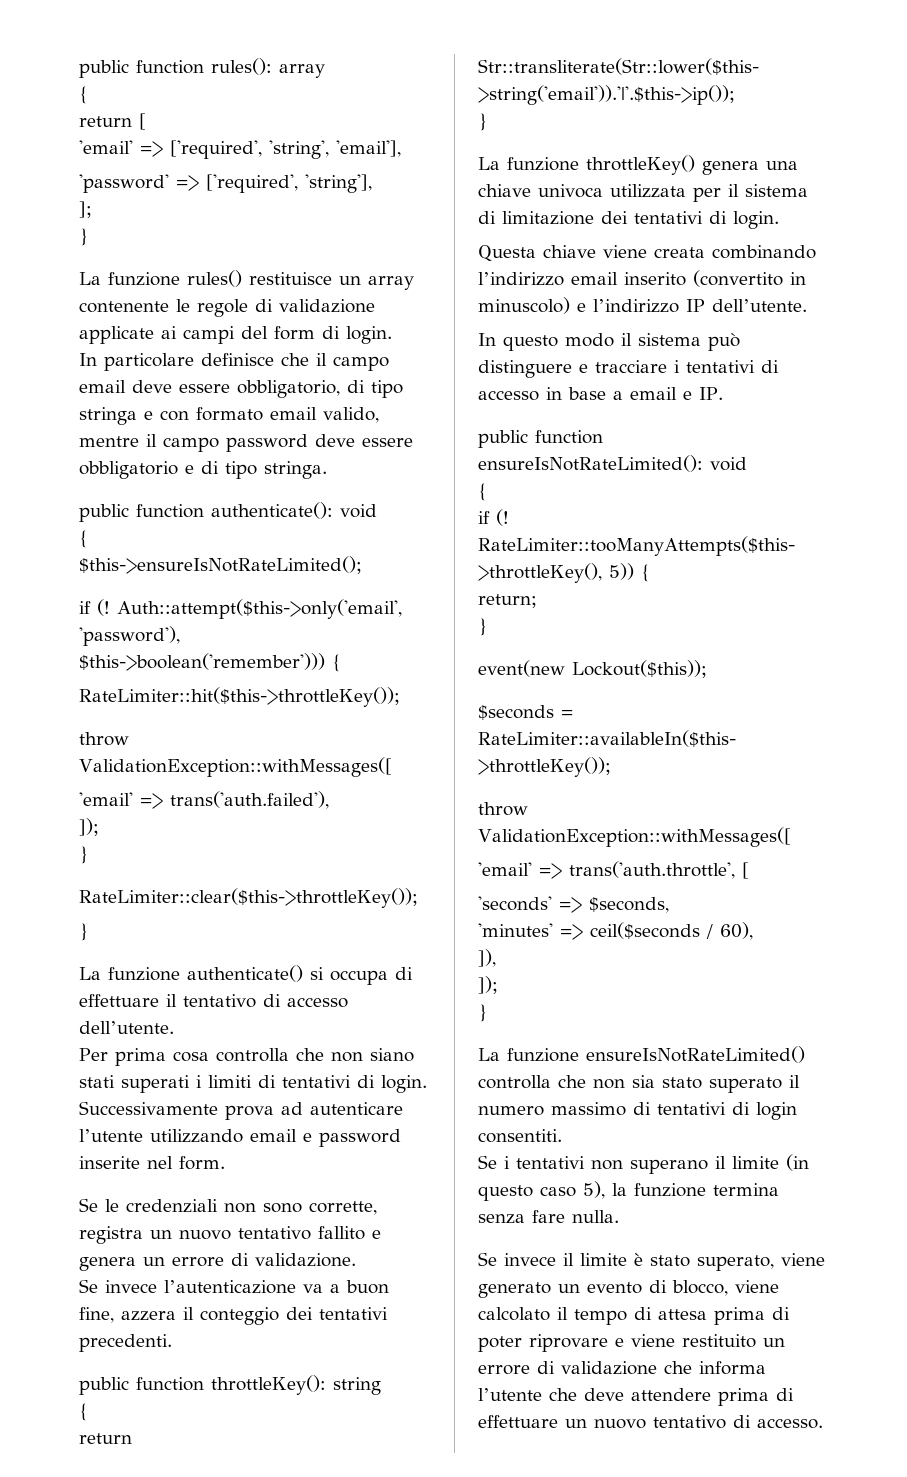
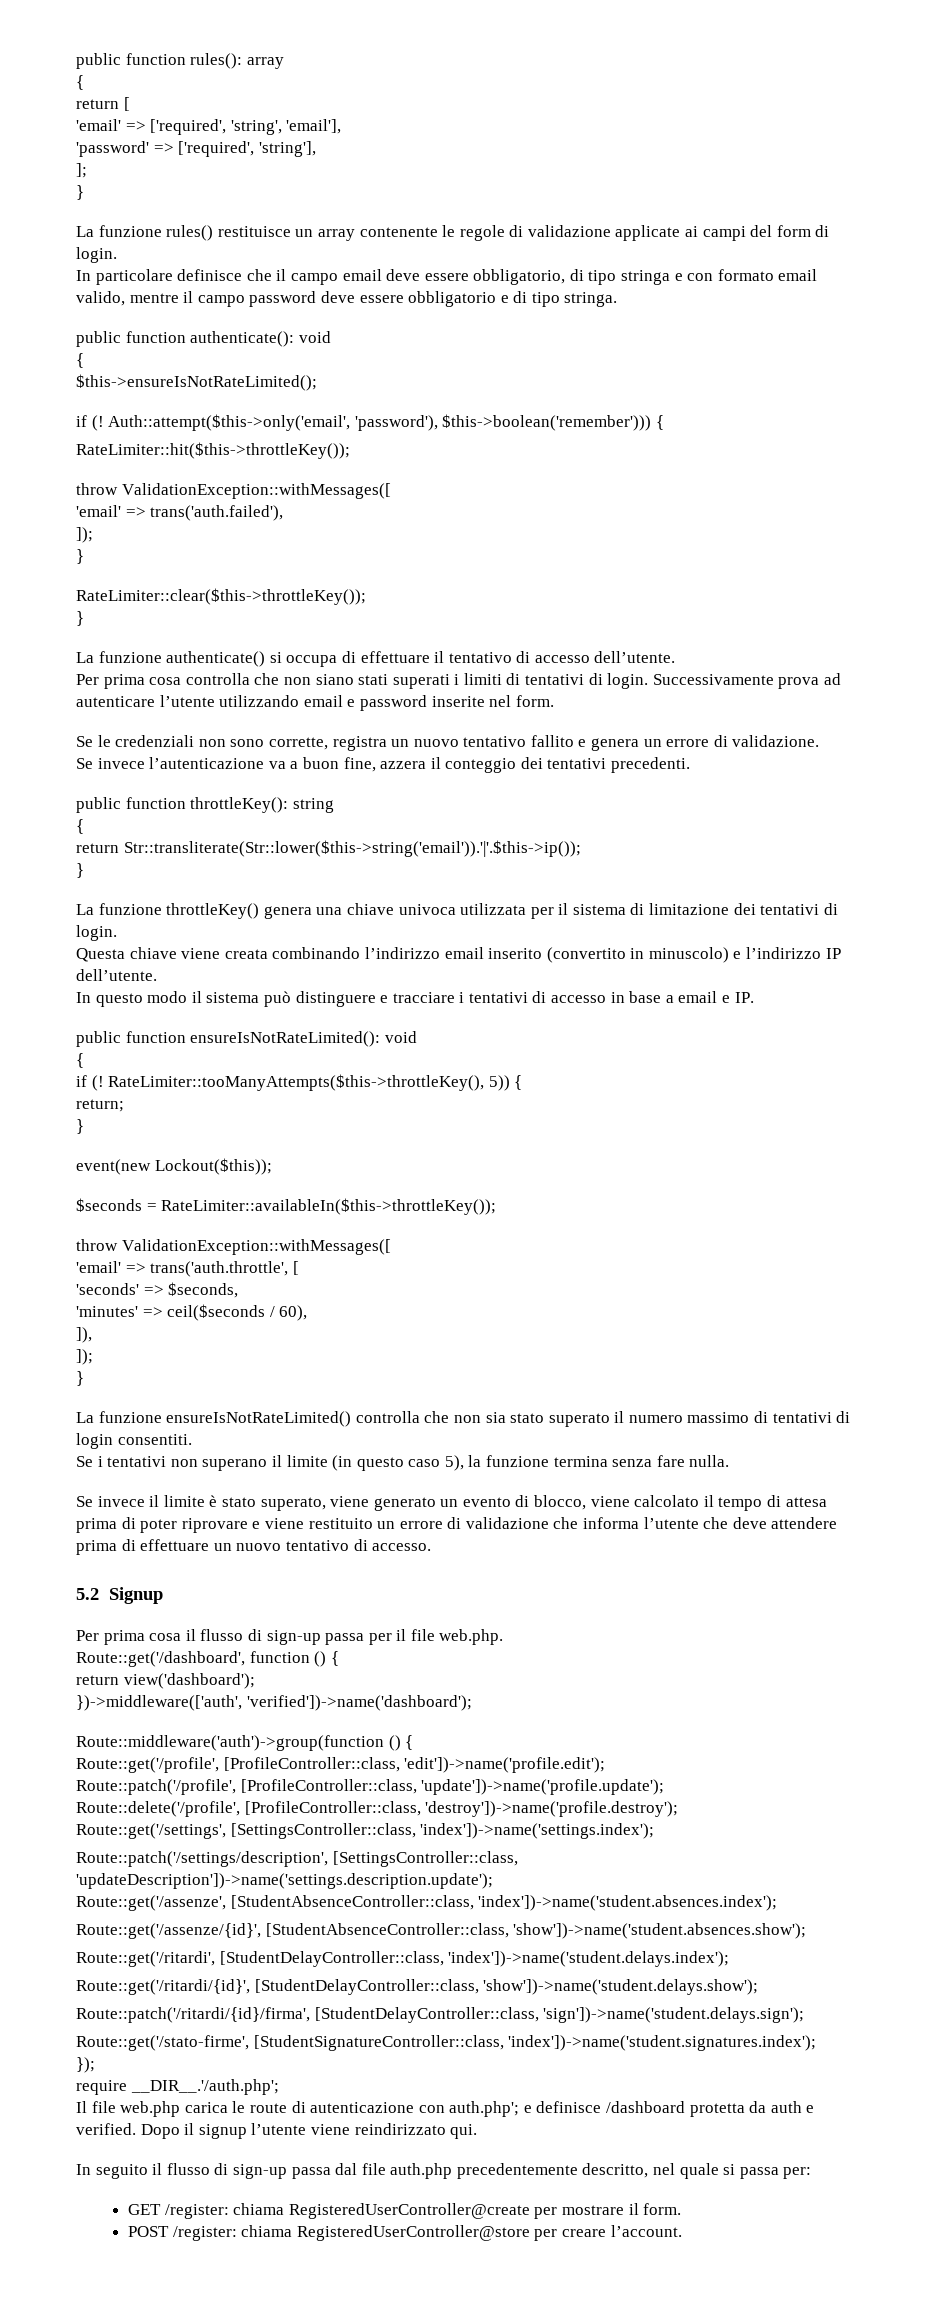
+ 5.2 Signup
+ Per prima cosa il flusso di sign-up passa per il file web.php.
+ Route::get('/dashboard', function () {
+ return view('dashboard');
+ })->middleware(['auth', 'verified'])->name('dashboard');
+ Route::middleware('auth')->group(function () {
+ Route::get('/profile', [ProfileController::class, 'edit'])->name('profile.edit');
+ Route::patch('/profile', [ProfileController::class, 'update'])->name('profile.update');
+ Route::delete('/profile', [ProfileController::class, 'destroy'])->name('profile.destroy');
+ Route::get('/settings', [SettingsController::class, 'index'])->name('settings.index');
+ Route::patch('/settings/description', [SettingsController::class, 'updateDescription'])->name('settings.description.update');
+ Route::get('/assenze', [StudentAbsenceController::class, 'index'])->name('student.absences.index');
+ Route::get('/assenze/{id}', [StudentAbsenceController::class, 'show'])->name('student.absences.show');
+ Route::get('/ritardi', [StudentDelayController::class, 'index'])->name('student.delays.index');
+ Route::get('/ritardi/{id}', [StudentDelayController::class, 'show'])->name('student.delays.show');
+ Route::patch('/ritardi/{id}/firma', [StudentDelayController::class, 'sign'])->name('student.delays.sign');
+ Route::get('/stato-firme', [StudentSignatureController::class, 'index'])->name('student.signatures.index');
+ });
+ require __DIR__.'/auth.php';
+ Il file web.php carica le route di autenticazione con auth.php'; e definisce /dashboard protetta da auth e verified. Dopo il signup l’utente viene reindirizzato qui.
+ In seguito il flusso di sign-up passa dal file auth.php precedentemente descritto, nel quale si passa per:
+ GET /register: chiama RegisteredUserController@create per mostrare il form.
+ POST /register: chiama RegisteredUserController@store per creare l’account.

